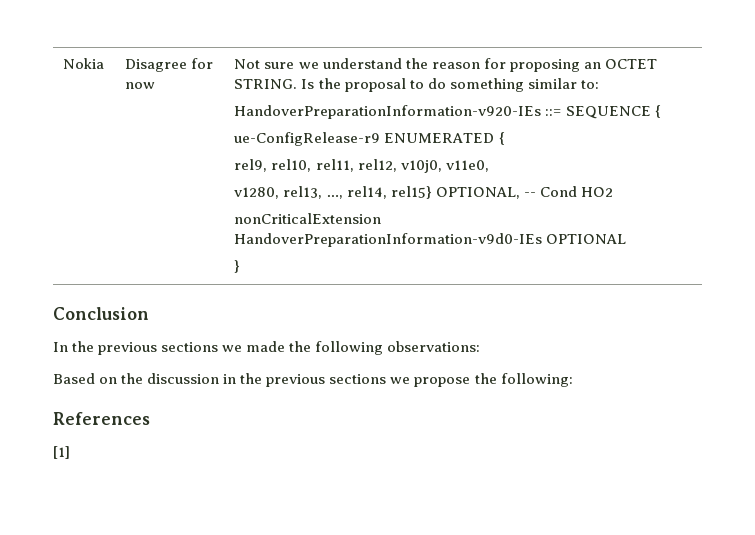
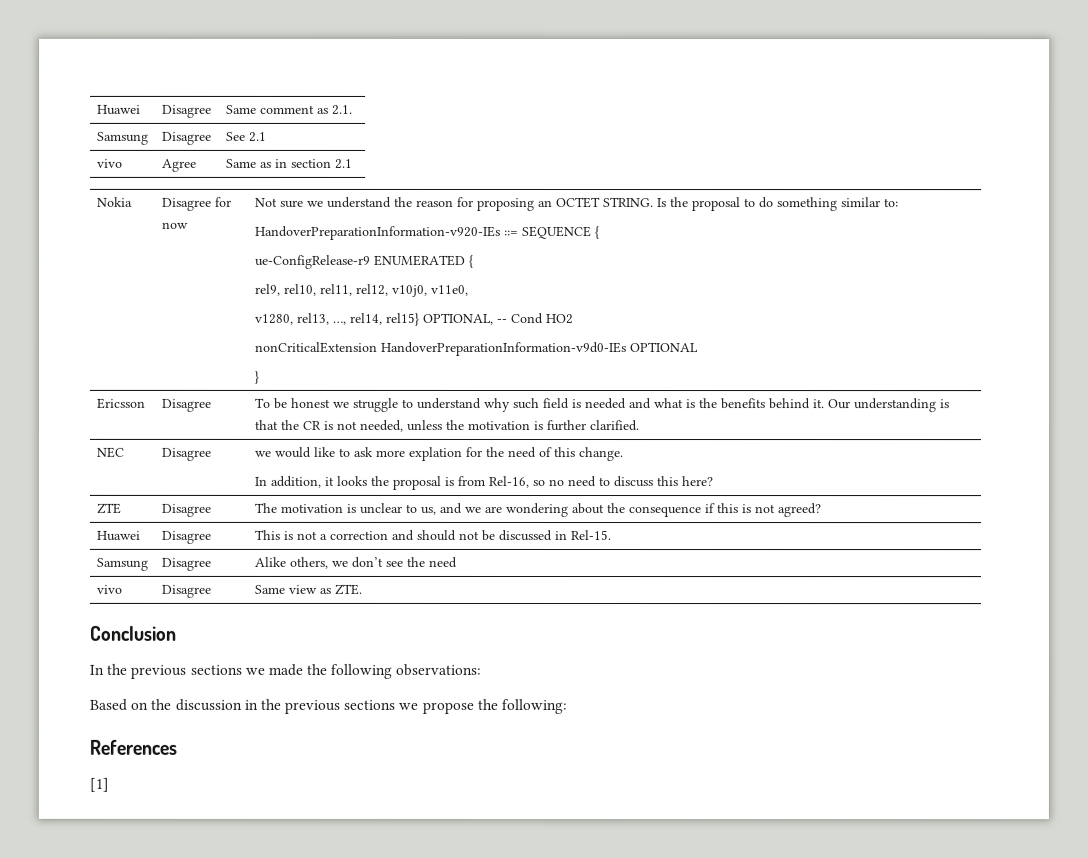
+ Huawei | Disagree | Same comment as 2.1.
+ Samsung | Disagree | See 2.1
+ vivo | Agree | Same as in section 2.1
+ Ericsson | Disagree | To be honest we struggle to understand why such field is needed and what is the benefits behind it. Our understanding is that the CR is not needed, unless the motivation is further clarified.
+ NEC | Disagree | we would like to ask more explation for the need of this change.
+ In addition, it looks the proposal is from Rel-16, so no need to discuss this here?
+ ZTE | Disagree | The motivation is unclear to us, and we are wondering about the consequence if this is not agreed?
+ Huawei | Disagree | This is not a correction and should not be discussed in Rel-15.
+ Samsung | Disagree | Alike others, we don’t see the need
+ vivo | Disagree | Same view as ZTE.

